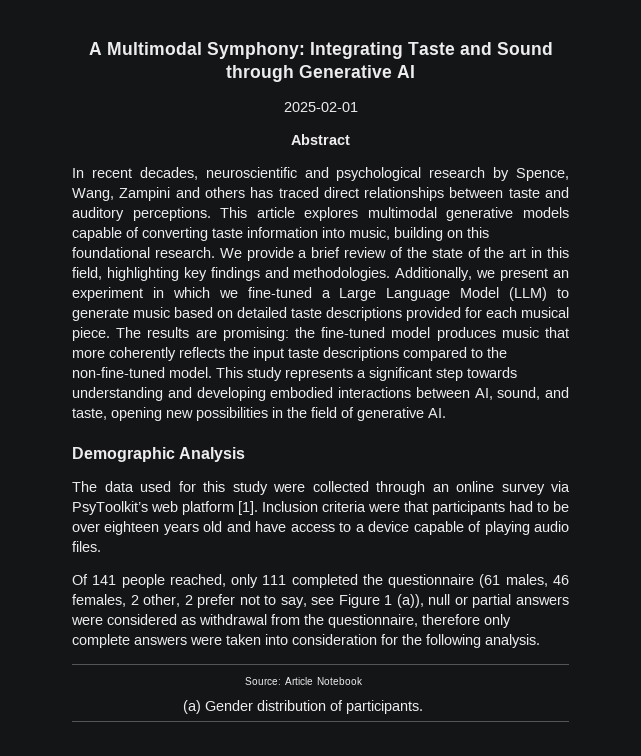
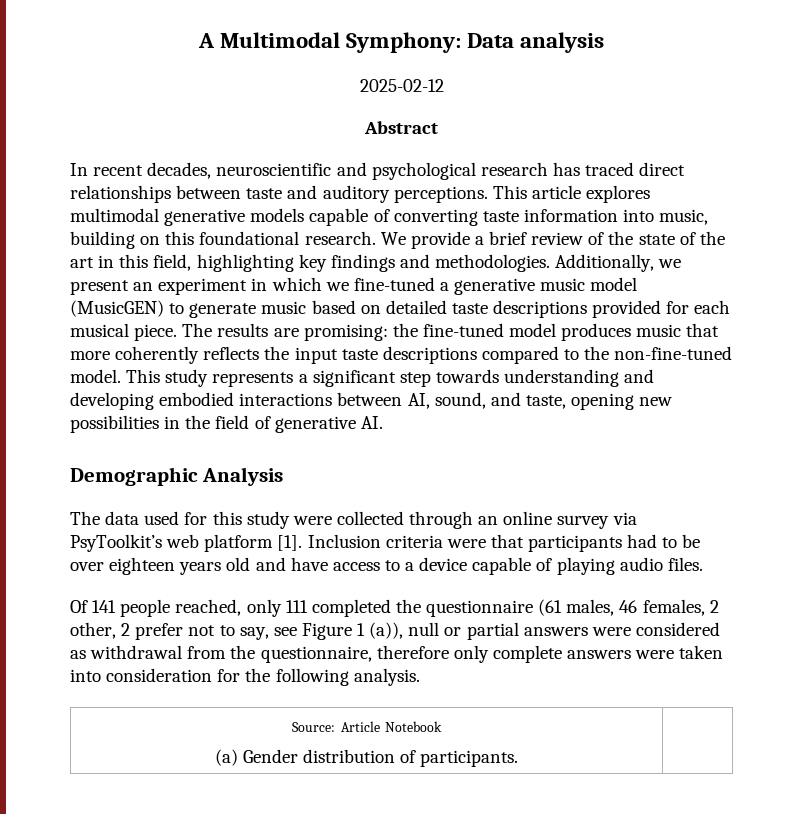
- A Multimodal Symphony: Integrating Taste and Sound through Generative AI
- 2025-02-01
+ A Multimodal Symphony: Data analysis
+ 2025-02-12
- In recent decades, neuroscientific and psychological research by Spence, Wang, Zampini and others has traced direct relationships between taste and auditory perceptions.
+ In recent decades, neuroscientific and psychological research has traced direct relationships between taste and auditory perceptions.
- Additionally, we present an experiment in which we fine-tuned a Large Language Model (LLM) to generate music based on detailed taste descriptions provided for each musical piece.
+ Additionally, we present an experiment in which we fine-tuned a generative music model (MusicGEN) to generate music based on detailed taste descriptions provided for each musical piece.

